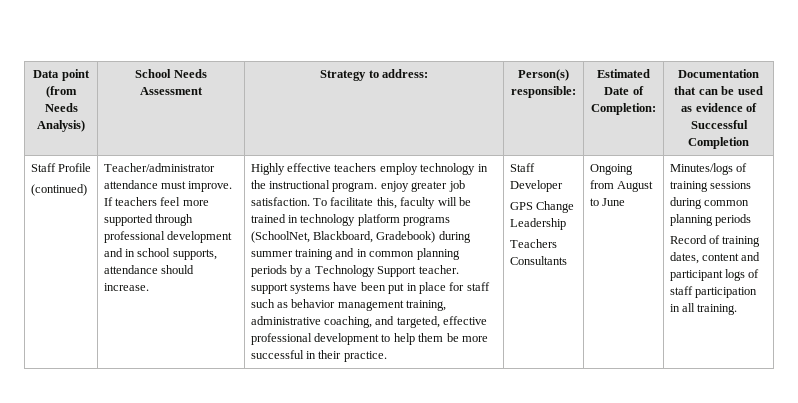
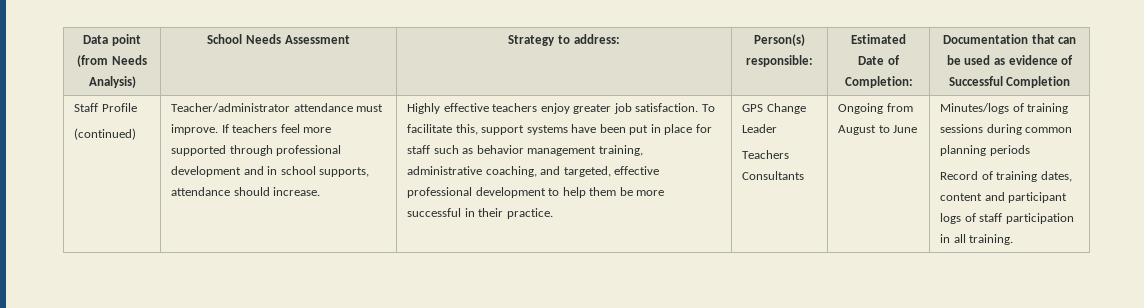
- Highly effective teachers employ technology in the instructional program. enjoy greater job satisfaction.
+ Highly effective teachers enjoy greater job satisfaction.
- To facilitate this, faculty will be trained in technology platform programs (SchoolNet, Blackboard, Gradebook) during summer training and in common planning periods by a Technology Support teacher. support systems have been put in place for staff such as behavior management training, administrative coaching, and targeted, effective professional development to help them be more successful in their practice.
+ To facilitate this, support systems have been put in place for staff such as behavior management training, administrative coaching, and targeted, effective professional development to help them be more successful in their practice.
- Staff Developer
- GPS Change Leadership
+ GPS Change Leader

